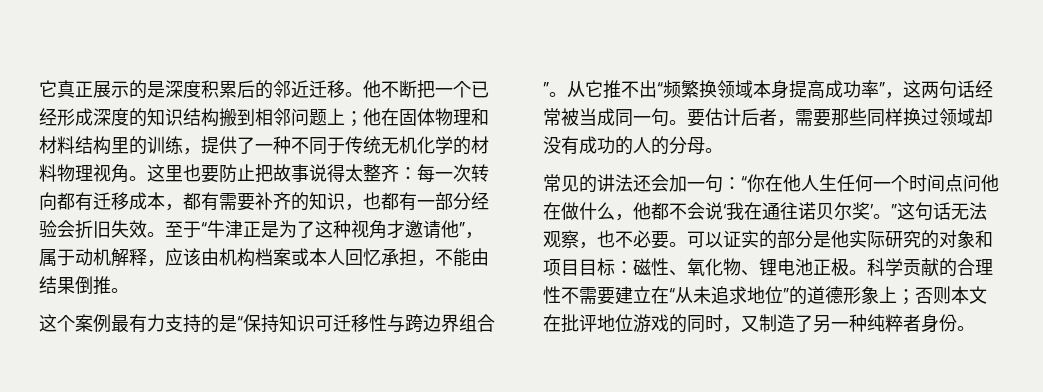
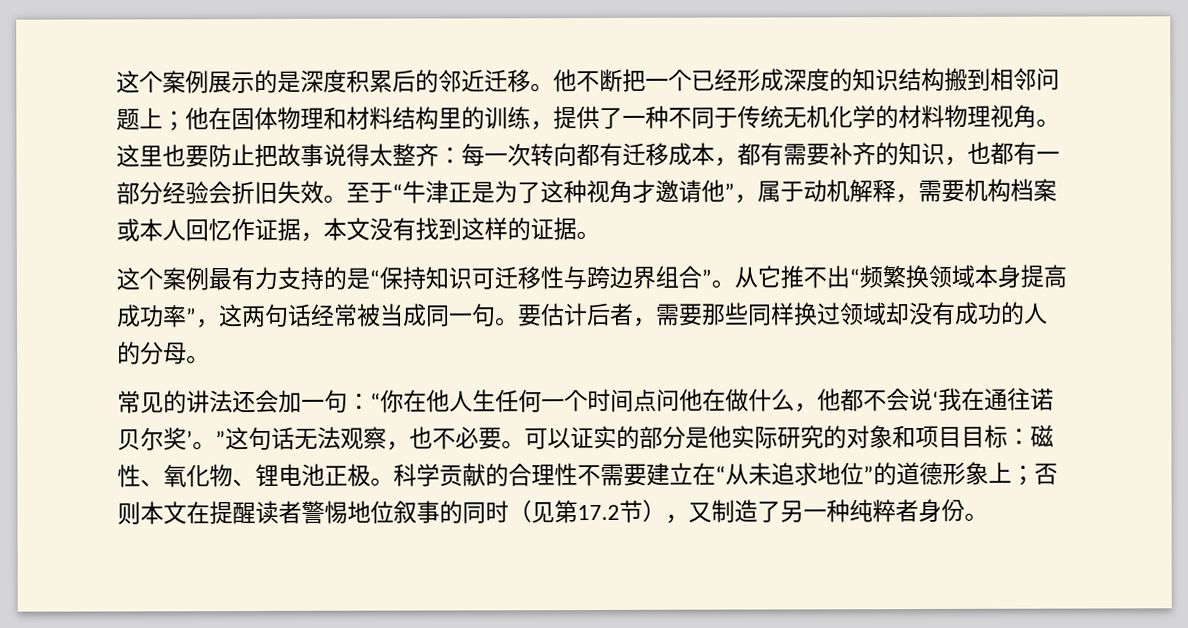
- 它真正展示的是深度积累后的邻近迁移。
+ 这个案例展示的是深度积累后的邻近迁移。
- 至于“牛津正是为了这种视角才邀请他”，属于动机解释，应该由机构档案或本人回忆承担，不能由结果倒推。
+ 至于“牛津正是为了这种视角才邀请他”，属于动机解释，需要机构档案或本人回忆作证据，本文没有找到这样的证据。
- 科学贡献的合理性不需要建立在“从未追求地位”的道德形象上；否则本文在批评地位游戏的同时，又制造了另一种纯粹者身份。
+ 科学贡献的合理性不需要建立在“从未追求地位”的道德形象上；否则本文在提醒读者警惕地位叙事的同时（见第17.2节），又制造了另一种纯粹者身份。

